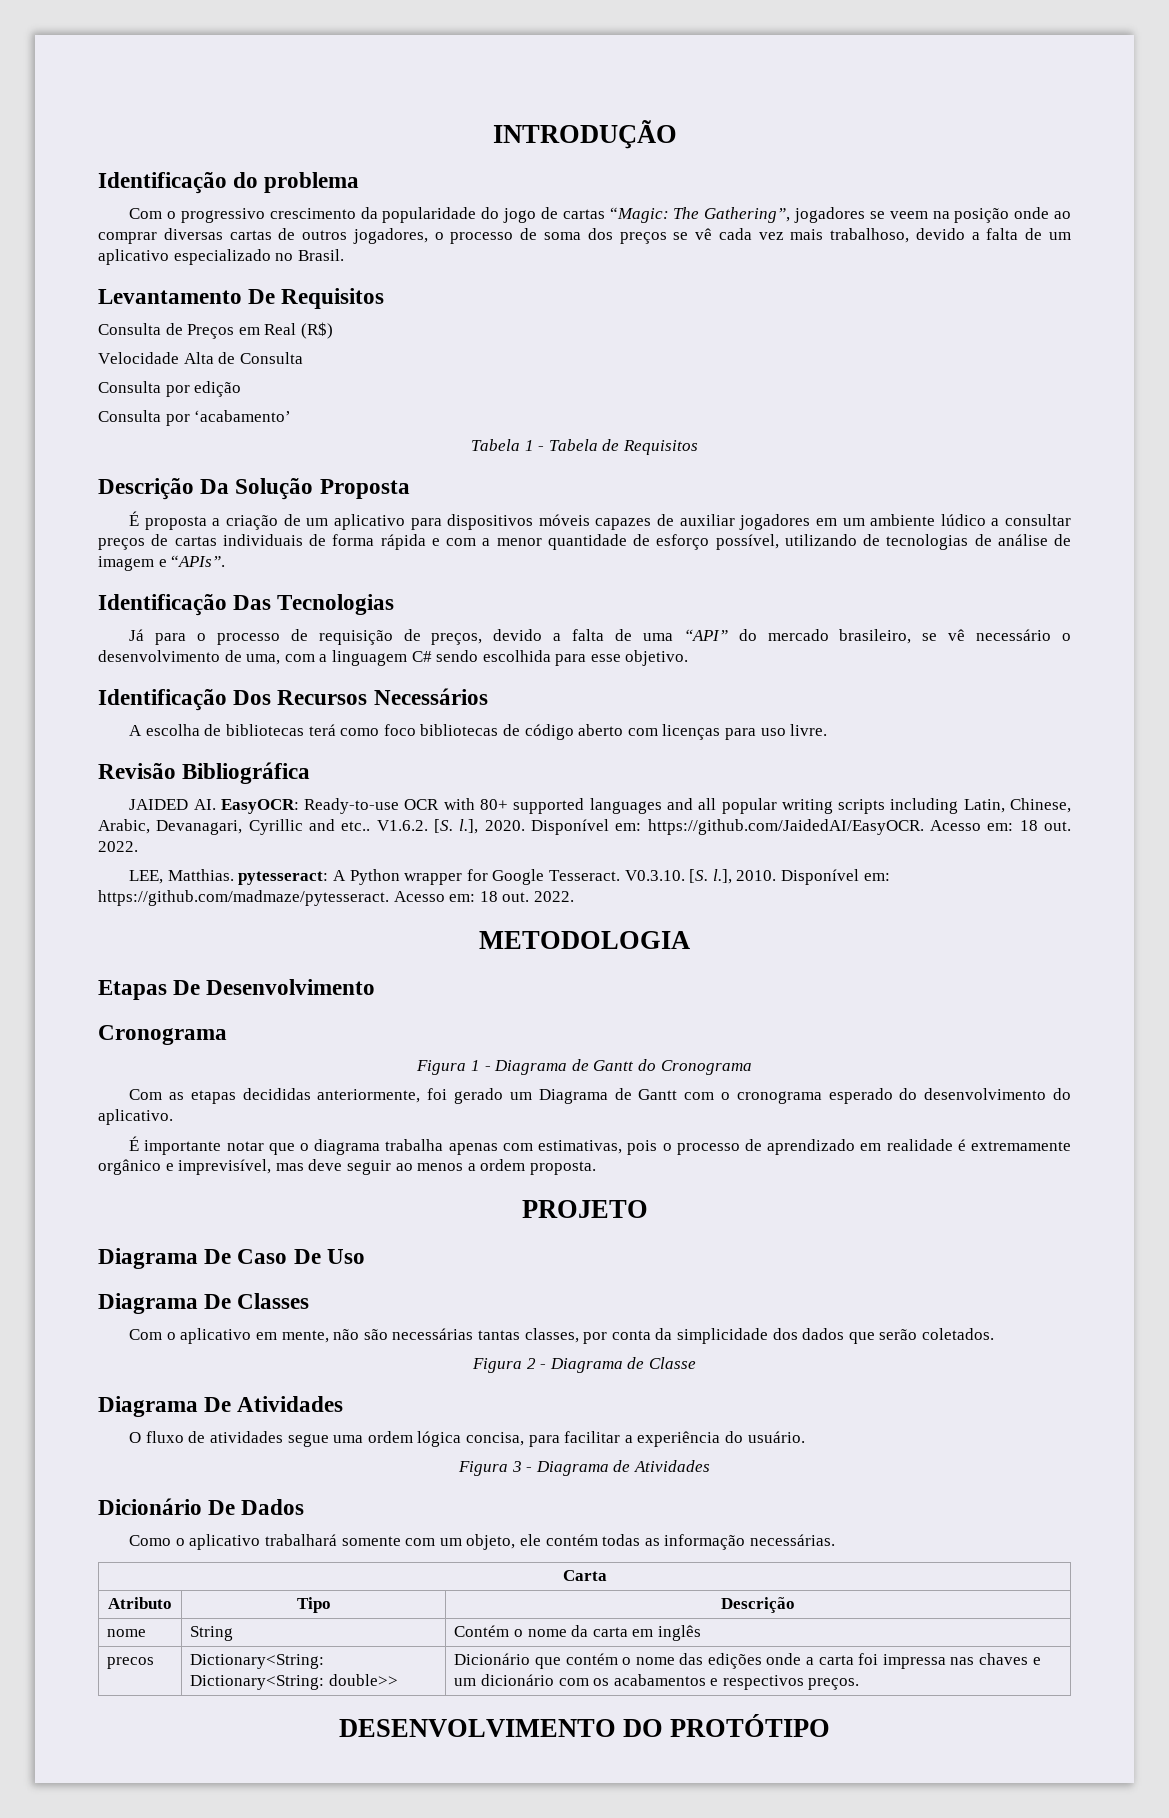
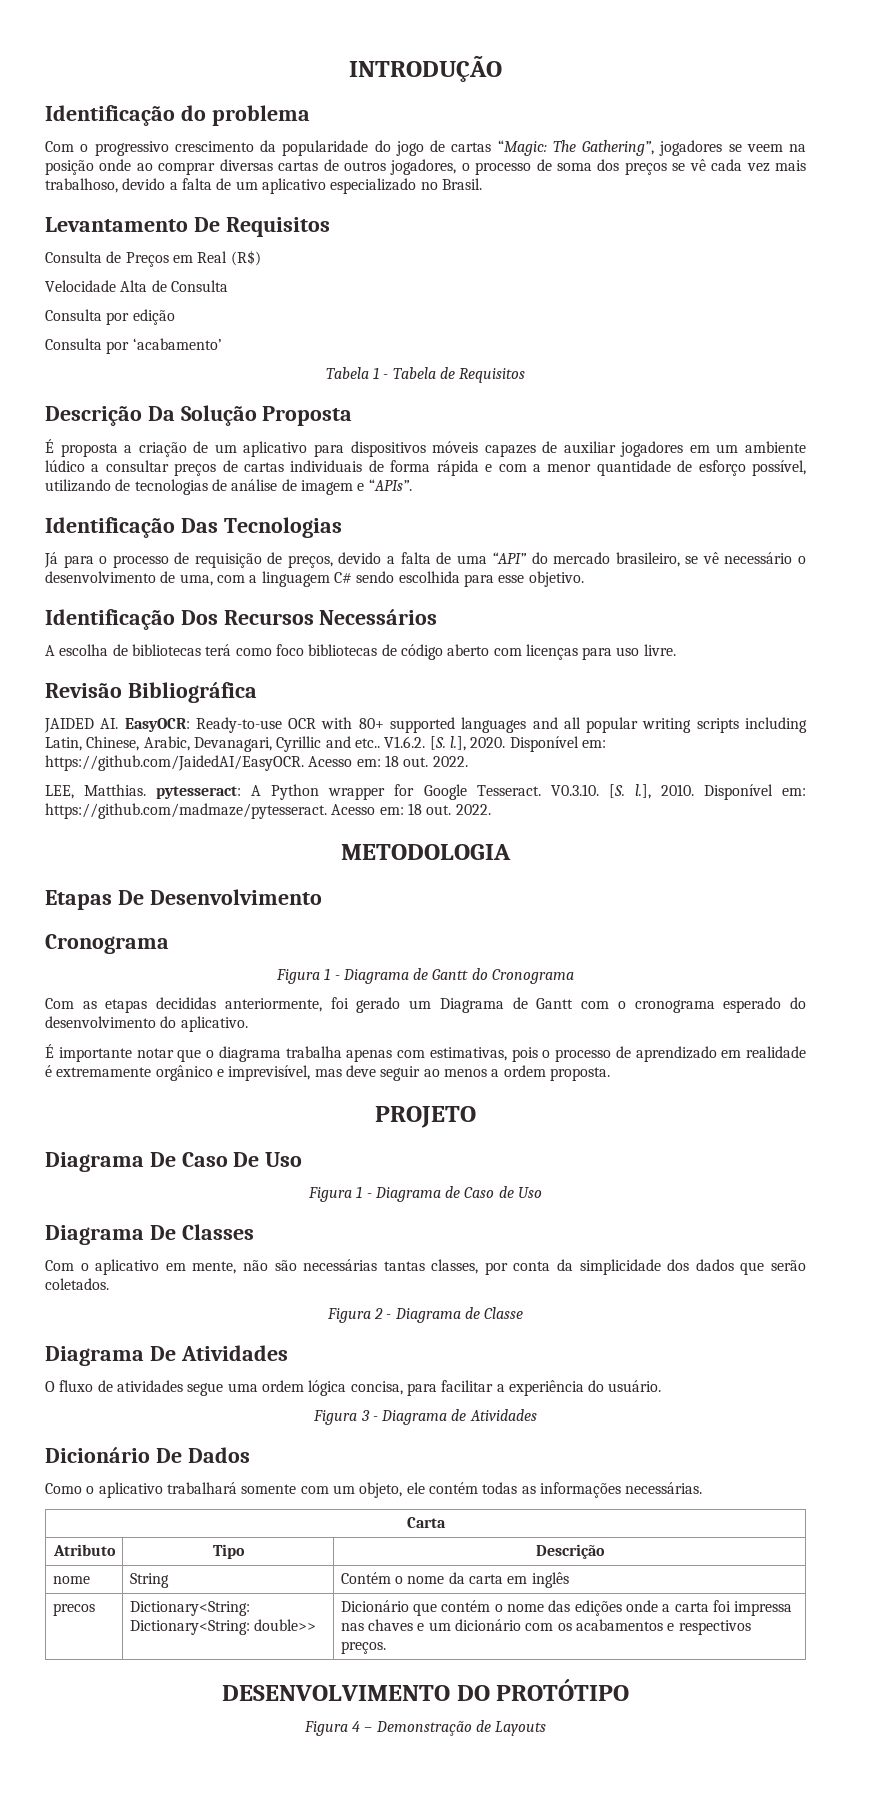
+ Figura 1 - Diagrama de Caso de Uso
- Como o aplicativo trabalhará somente com um objeto, ele contém todas as informação necessárias.
+ Como o aplicativo trabalhará somente com um objeto, ele contém todas as informações necessárias.
+ Figura 4 – Demonstração de Layouts

